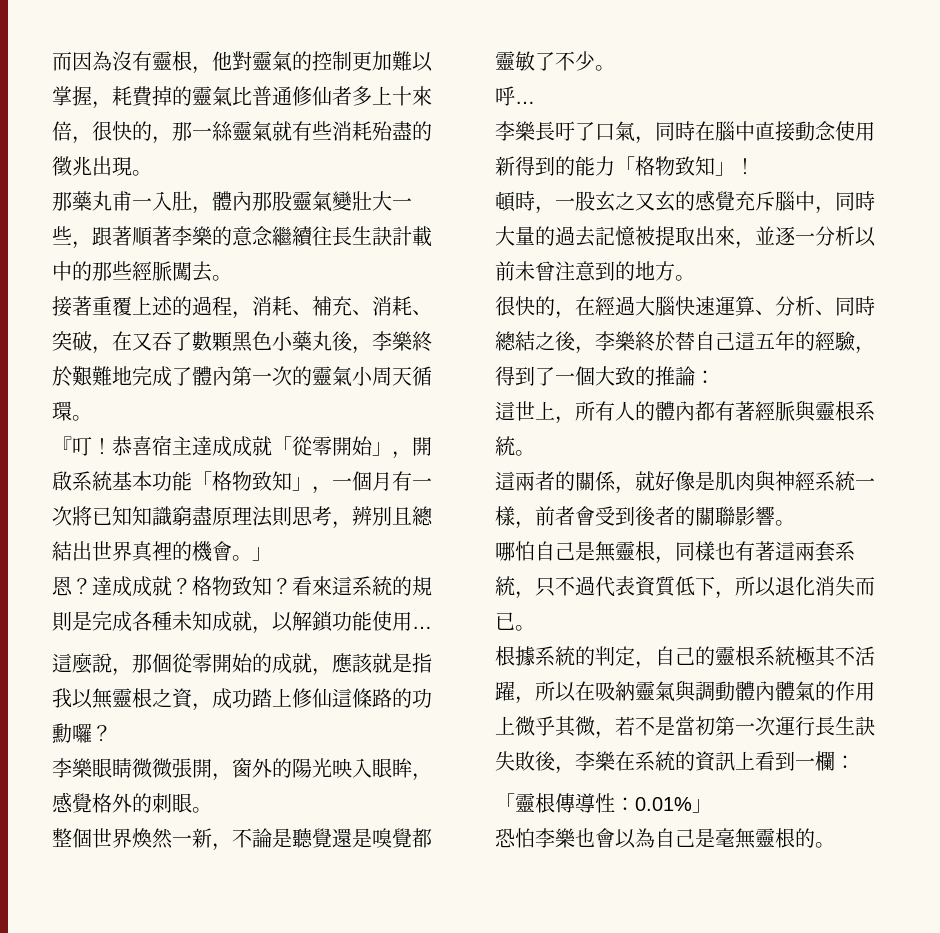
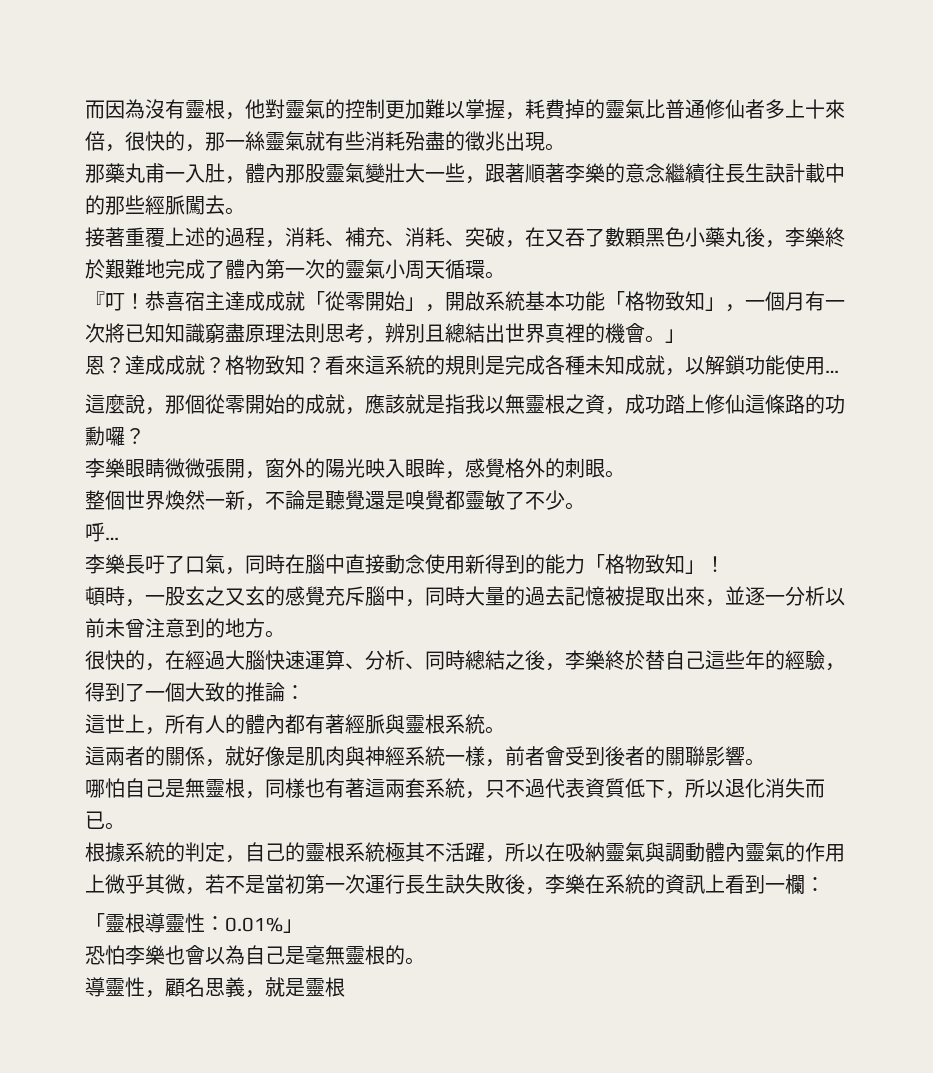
- 很快的，在經過大腦快速運算、分析、同時總結之後，李樂終於替自己這五年的經驗，得到了一個大致的推論：
+ 很快的，在經過大腦快速運算、分析、同時總結之後，李樂終於替自己這些年的經驗，得到了一個大致的推論：
- 根據系統的判定，自己的靈根系統極其不活躍，所以在吸納靈氣與調動體內體氣的作用上微乎其微，若不是當初第一次運行長生訣失敗後，李樂在系統的資訊上看到一欄：
+ 根據系統的判定，自己的靈根系統極其不活躍，所以在吸納靈氣與調動體內靈氣的作用上微乎其微，若不是當初第一次運行長生訣失敗後，李樂在系統的資訊上看到一欄：
- 「靈根傳導性：0.01%」
+ 「靈根導靈性：0.01%」
+ 導靈性，顧名思義，就是靈根

